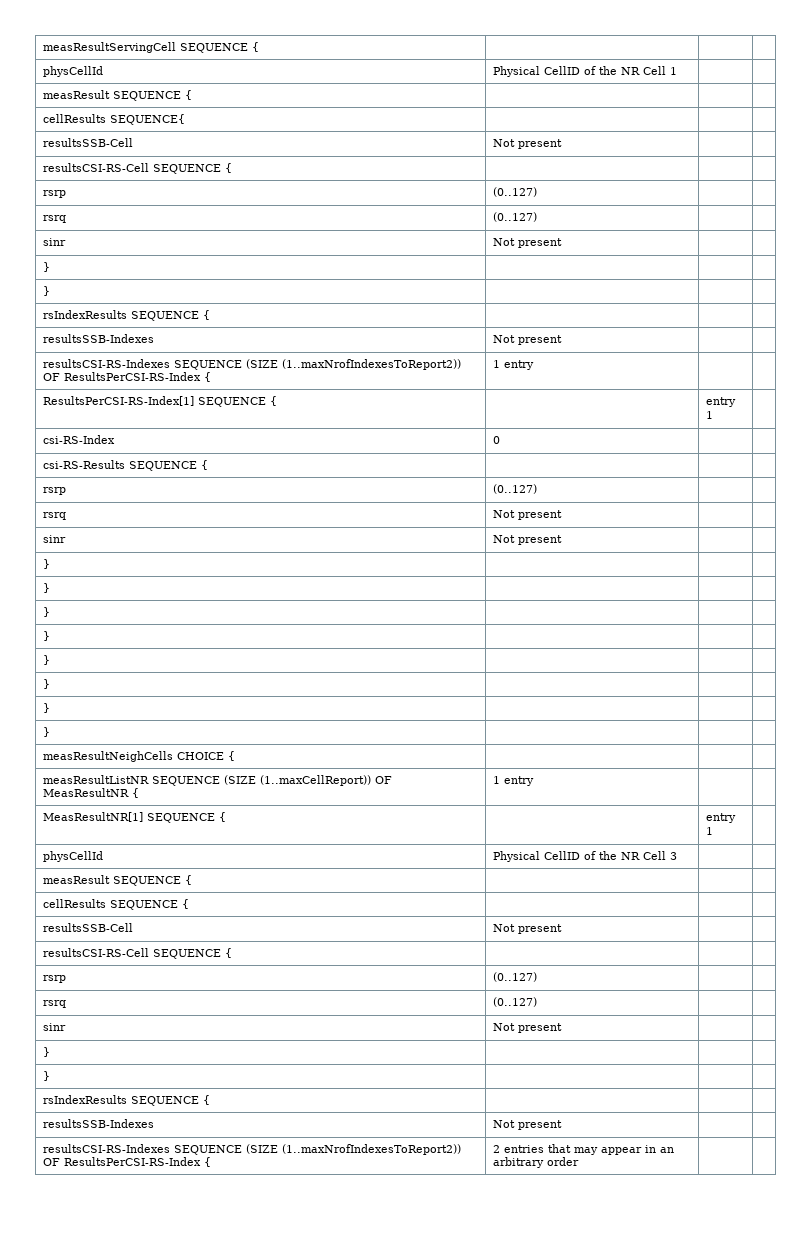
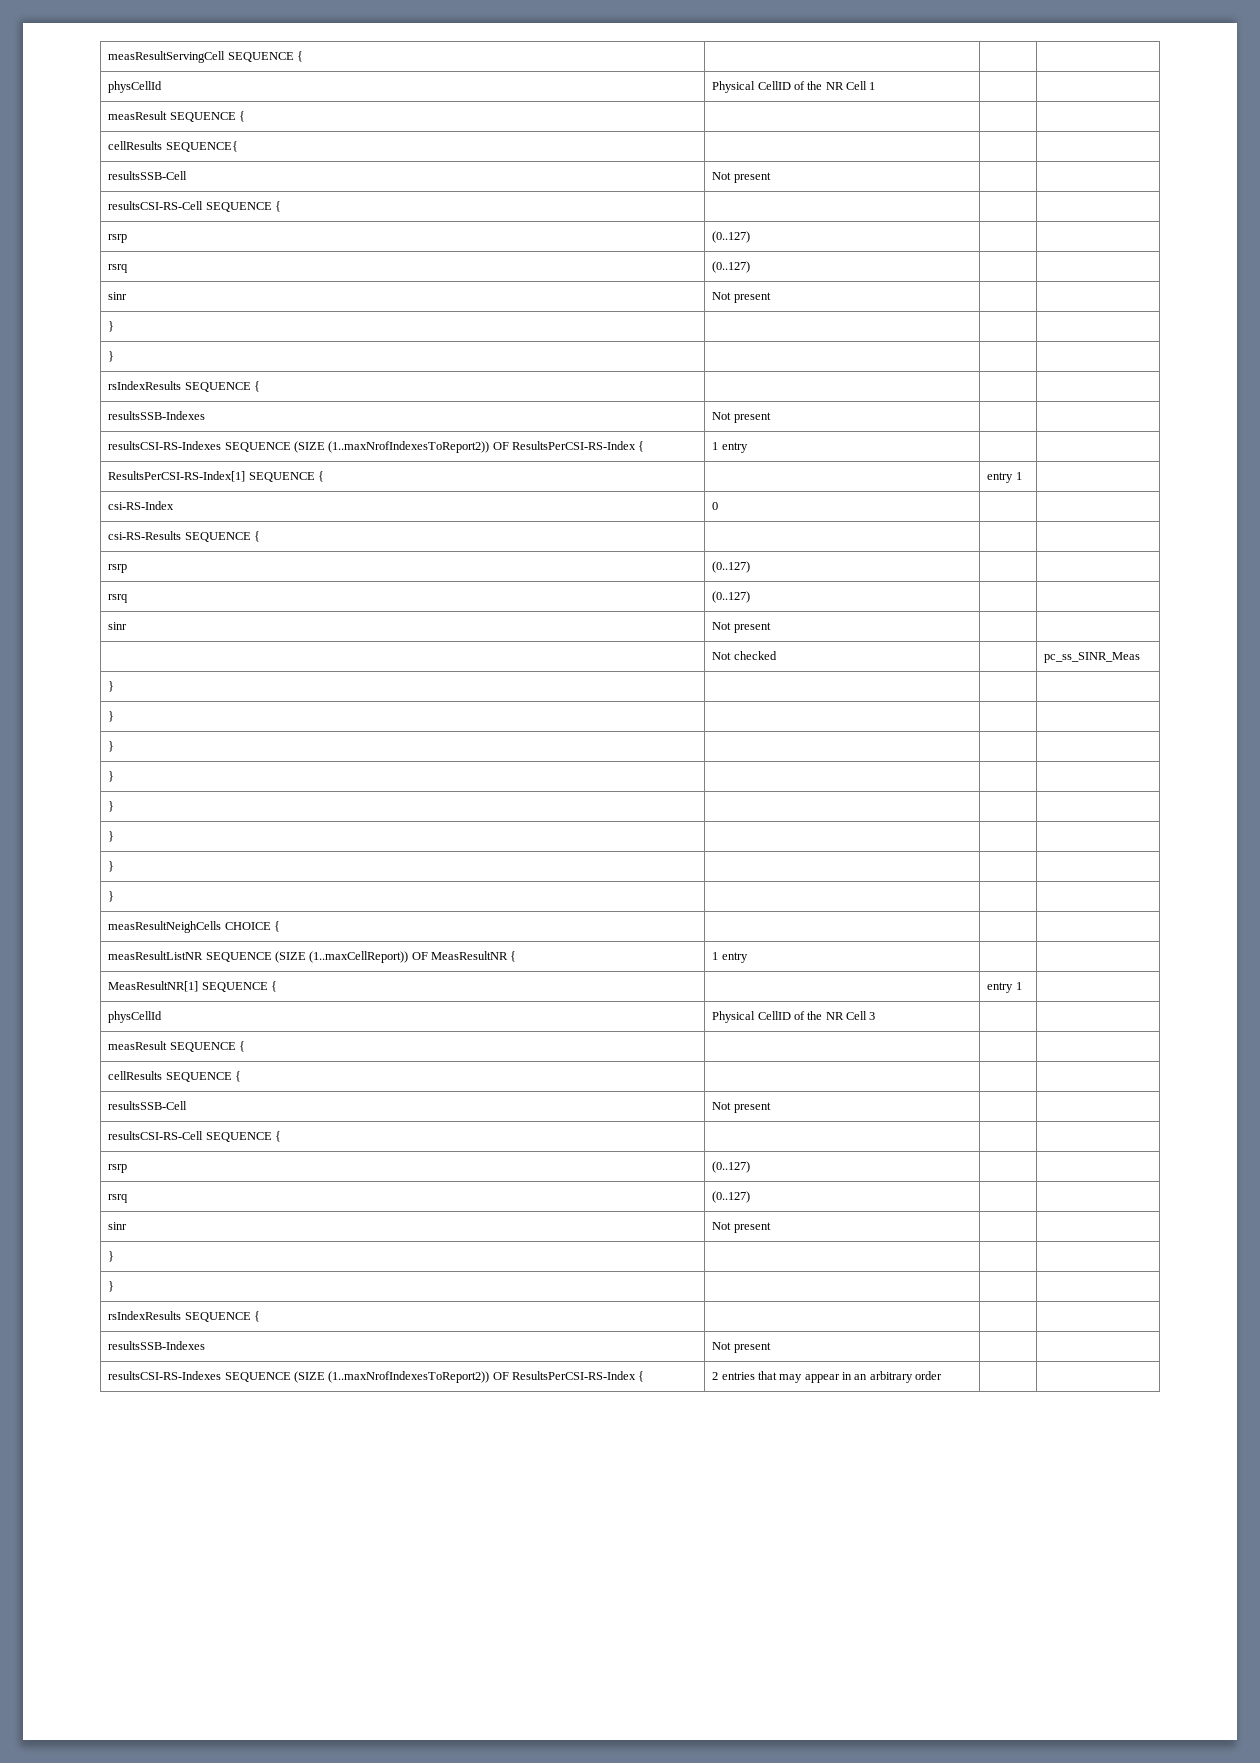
  csi-RS-Results SEQUENCE { | | |
  rsrp | (0..127) | |
- rsrq | Not present | |
+ rsrq | (0..127) | |
  sinr | Not present | |
+ | Not checked | | pc_ss_SINR_Meas

